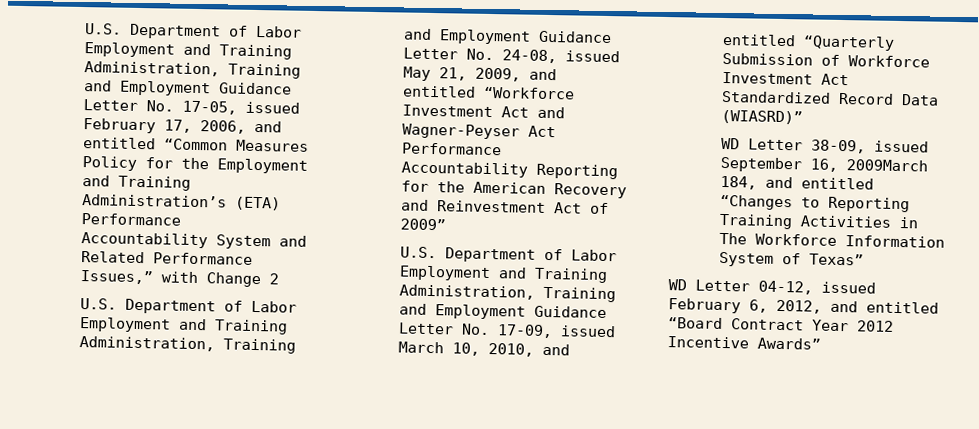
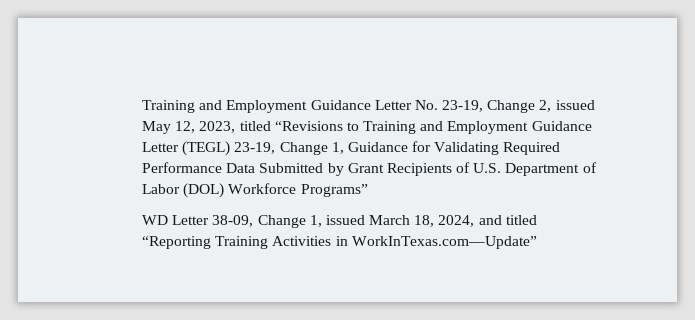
- U.S. Department of Labor Employment and Training Administration, Training and Employment Guidance Letter No. 17-05, issued February 17, 2006, and entitled “Common Measures Policy for the Employment and Training Administration’s (ETA) Performance Accountability System and Related Performance Issues,” with Change 2
- U.S. Department of Labor Employment and Training Administration, Training and Employment Guidance Letter No. 24-08, issued May 21, 2009, and entitled “Workforce Investment Act and Wagner-Peyser Act Performance Accountability Reporting for the American Recovery and Reinvestment Act of 2009”
- U.S. Department of Labor Employment and Training Administration, Training and Employment Guidance Letter No. 17-09, issued March 10, 2010, and entitled “Quarterly Submission of Workforce Investment Act Standardized Record Data (WIASRD)”
- WD Letter 38-09, issued September 16, 2009March 184, and entitled “Changes to Reporting Training Activities in The Workforce Information System of Texas”
- WD Letter 04-12, issued February 6, 2012, and entitled “Board Contract Year 2012 Incentive Awards”
+ Training and Employment Guidance Letter No. 23-19, Change 2, issued May 12, 2023, titled “Revisions to Training and Employment Guidance Letter (TEGL) 23-19, Change 1, Guidance for Validating Required Performance Data Submitted by Grant Recipients of U.S. Department of Labor (DOL) Workforce Programs”
+ WD Letter 38-09, Change 1, issued March 18, 2024, and titled “Reporting Training Activities in WorkInTexas.com―Update”

